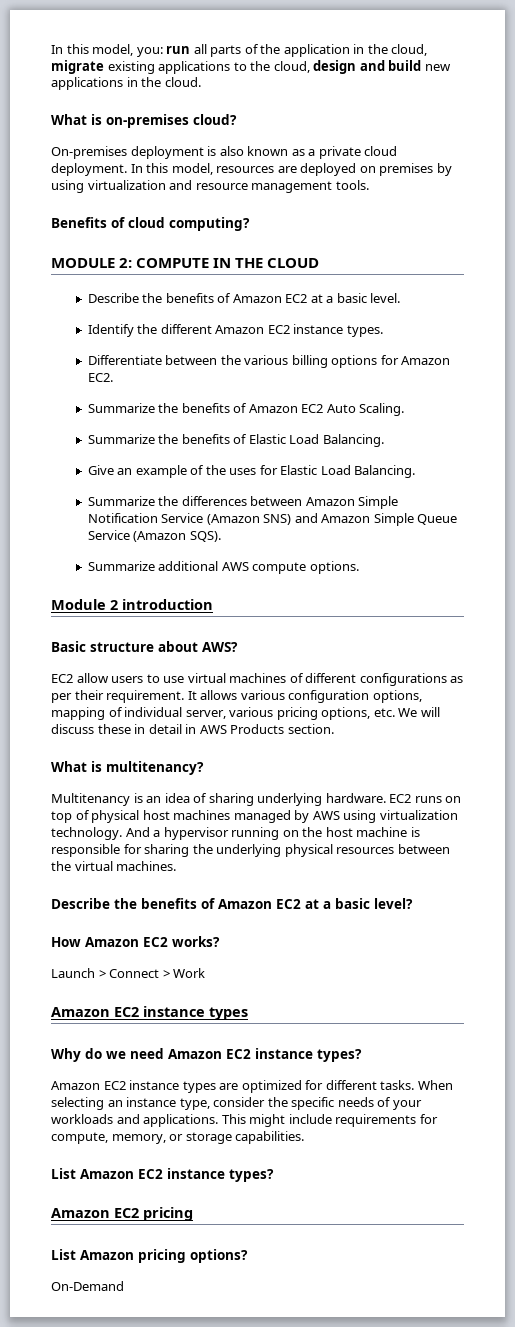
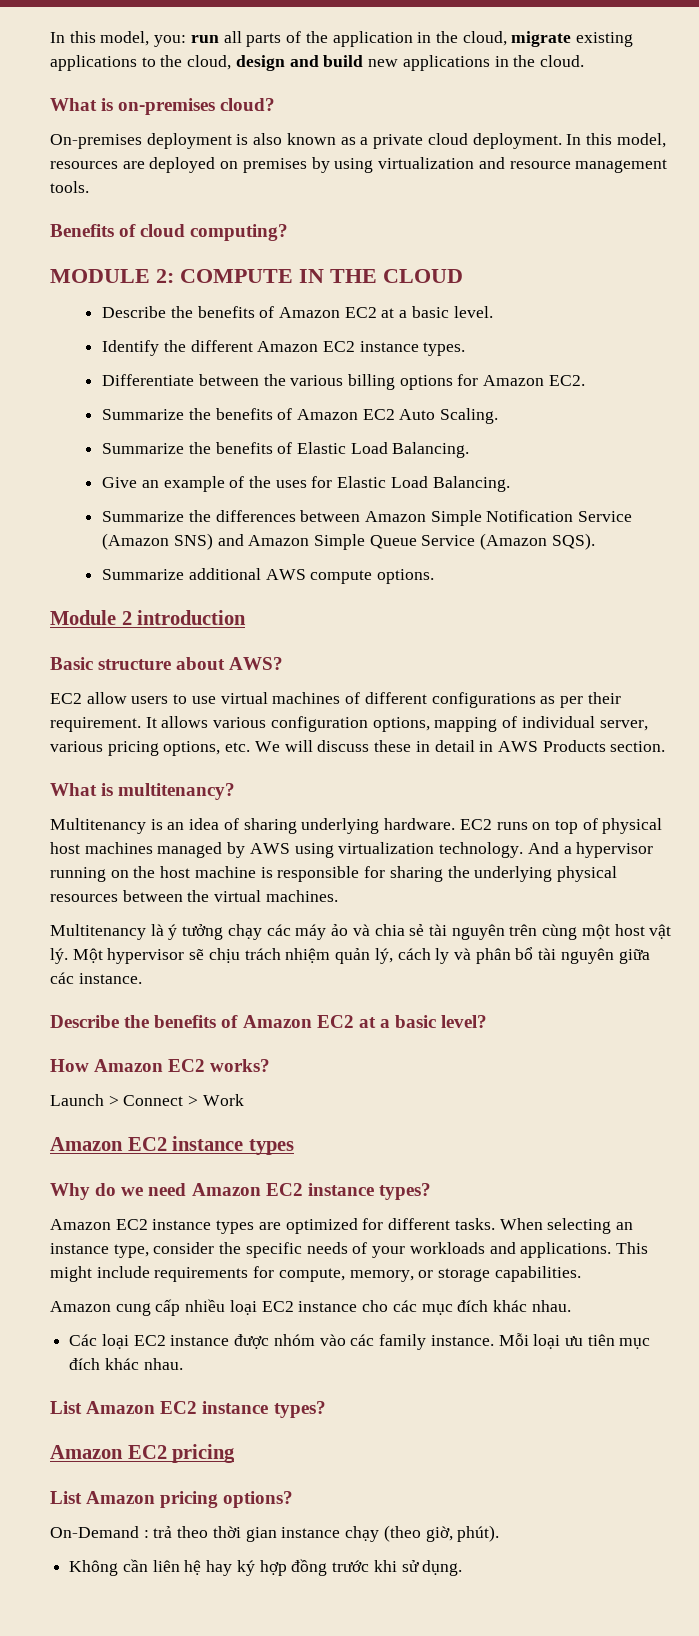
+ Multitenancy là ý tưởng chạy các máy ảo và chia sẻ tài nguyên trên cùng một host vật lý. Một hypervisor sẽ chịu trách nhiệm quản lý, cách ly và phân bổ tài nguyên giữa các instance.
+ Amazon cung cấp nhiều loại EC2 instance cho các mục đích khác nhau.
+ Các loại EC2 instance được nhóm vào các family instance. Mỗi loại ưu tiên mục đích khác nhau.
- On-Demand
+ On-Demand : trả theo thời gian instance chạy (theo giờ, phút).
+ Không cần liên hệ hay ký hợp đồng trước khi sử dụng.

